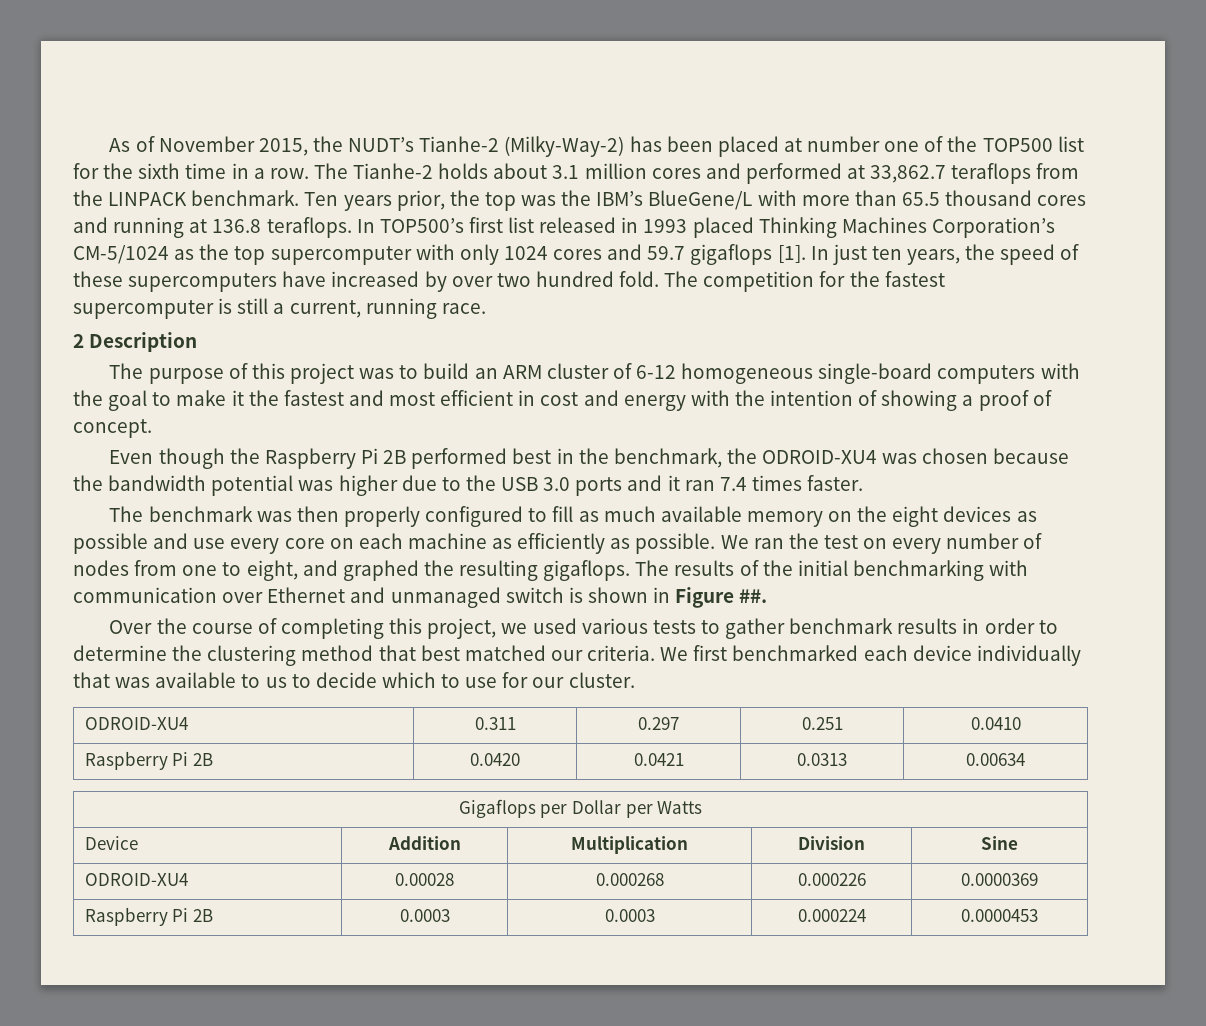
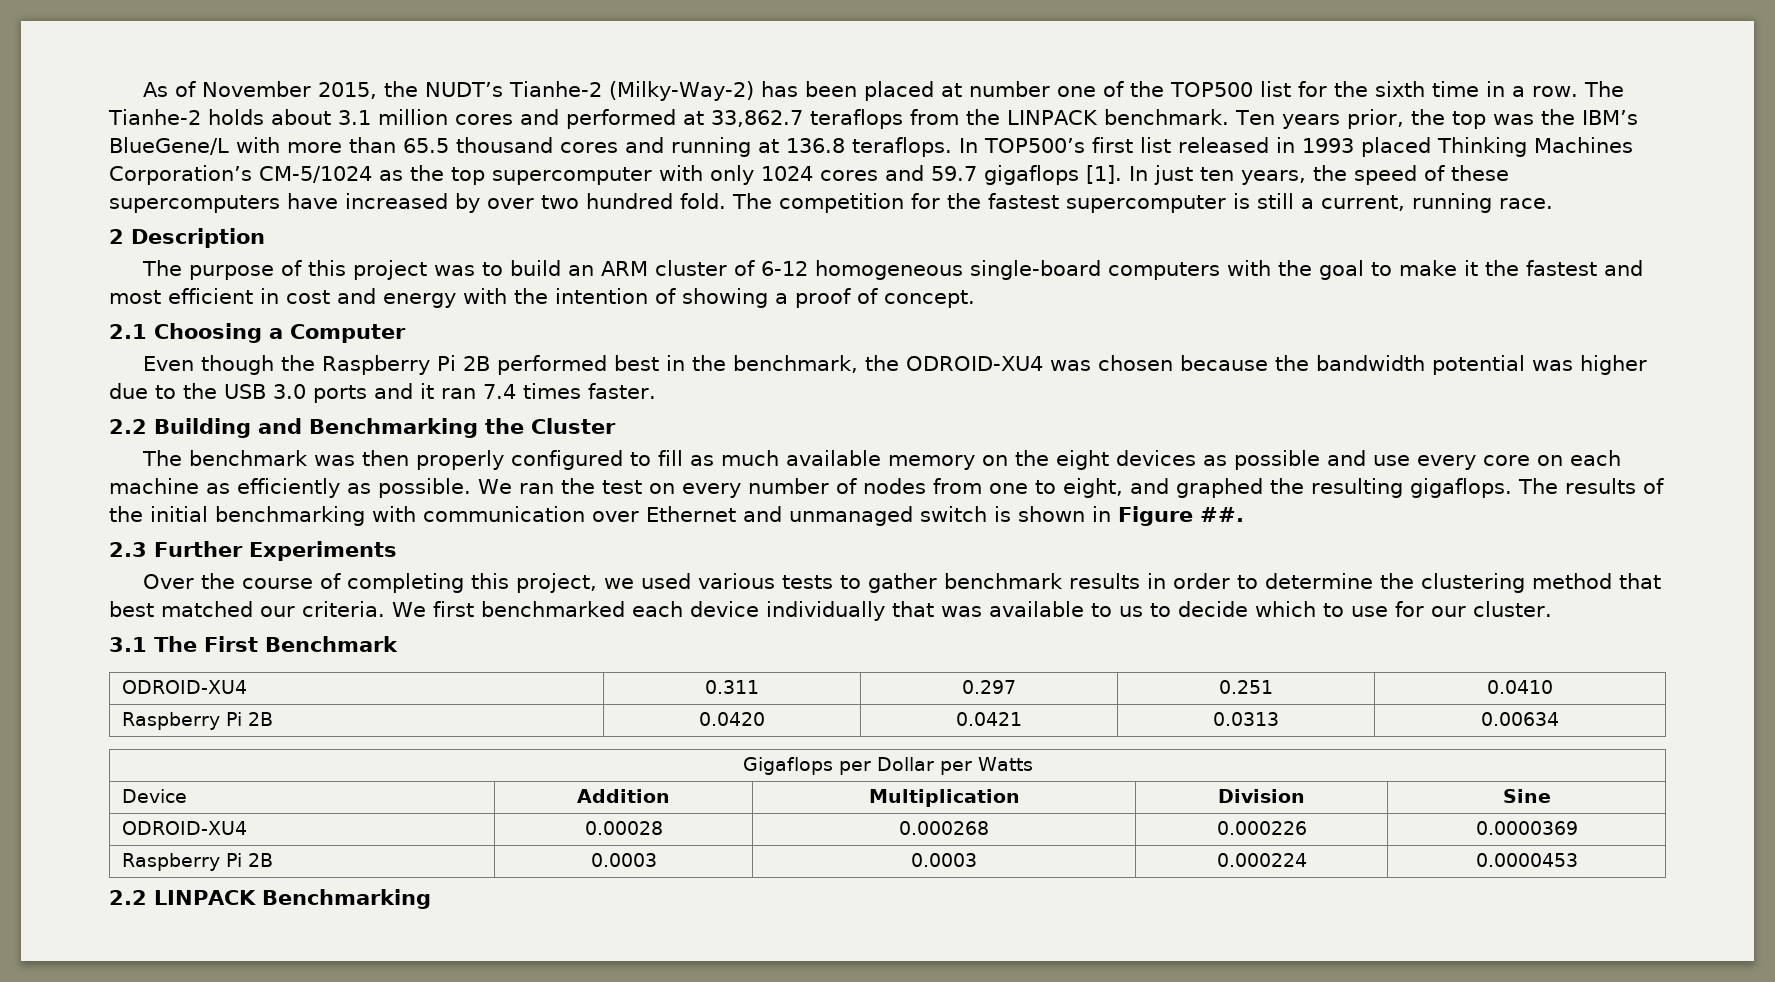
+ 2.1 Choosing a Computer
+ 2.2 Building and Benchmarking the Cluster
+ 2.3 Further Experiments
+ 3.1 The First Benchmark
+ 2.2 LINPACK Benchmarking

